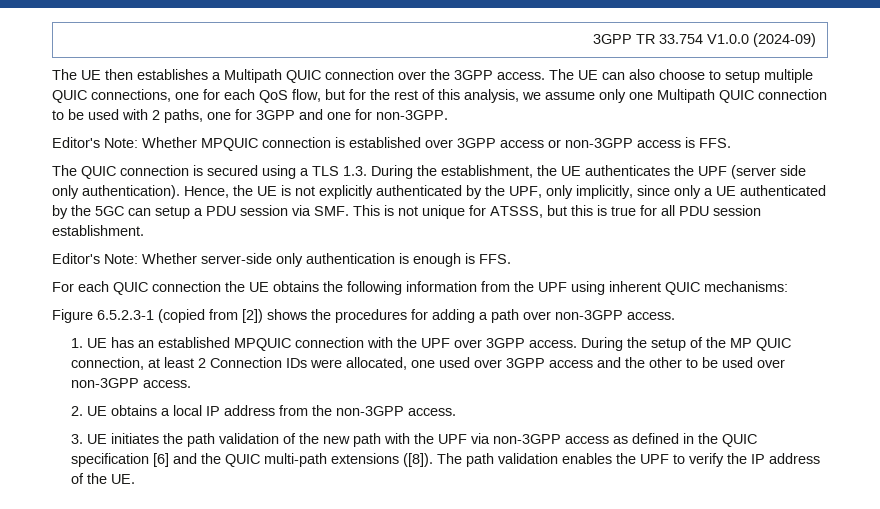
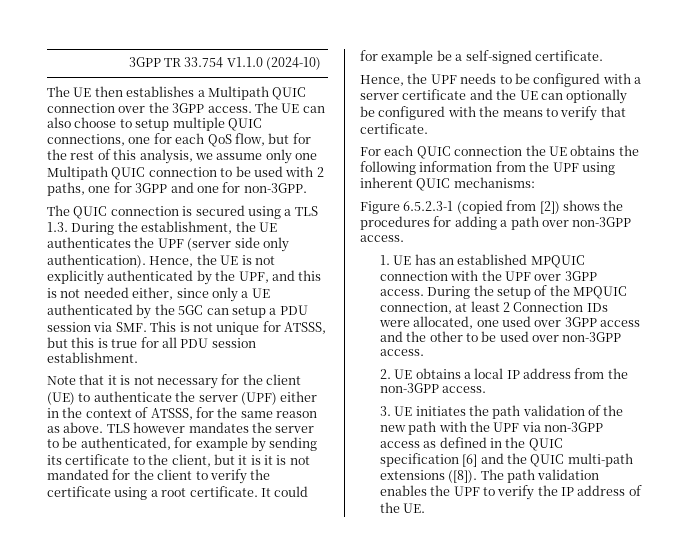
- 3GPP TR 33.754 V1.0.0 (2024-09)
+ 3GPP TR 33.754 V1.1.0 (2024-10)
- Editor's Note: Whether MPQUIC connection is established over 3GPP access or non-3GPP access is FFS.
- Hence, the UE is not explicitly authenticated by the UPF, only implicitly, since only a UE authenticated by the 5GC can setup a PDU session via SMF. This is not unique for ATSSS, but this is true for all PDU session establishment.
+ Hence, the UE is not explicitly authenticated by the UPF, and this is not needed either, since only a UE authenticated by the 5GC can setup a PDU session via SMF. This is not unique for ATSSS, but this is true for all PDU session establishment.
- Editor's Note: Whether server-side only authentication is enough is FFS.
+ Note that it is not necessary for the client (UE) to authenticate the server (UPF) either in the context of ATSSS, for the same reason as above. TLS however mandates the server to be authenticated, for example by sending its certificate to the client, but it is it is not mandated for the client to verify the certificate using a root certificate. It could for example be a self-signed certificate.
+ Hence, the UPF needs to be configured with a server certificate and the UE can optionally be configured with the means to verify that certificate.
- During the setup of the MP QUIC connection, at least 2 Connection IDs were allocated, one used over 3GPP access and the other to be used over non-3GPP access.
+ During the setup of the MPQUIC connection, at least 2 Connection IDs were allocated, one used over 3GPP access and the other to be used over non-3GPP access.

